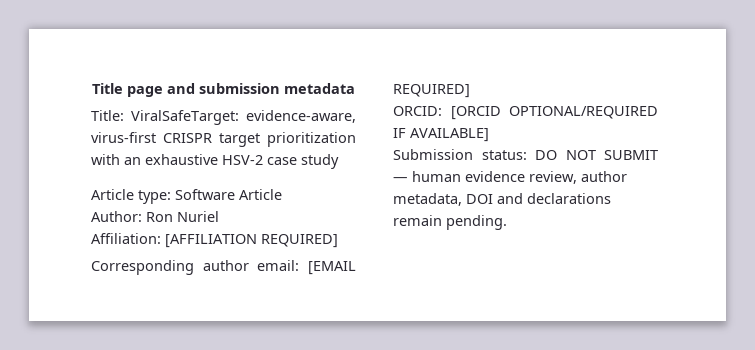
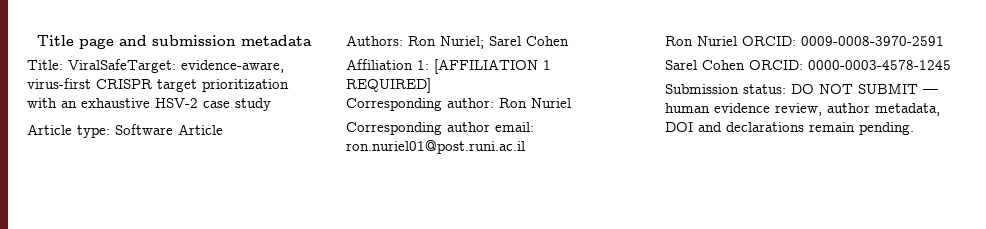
- Author: Ron Nuriel
- Affiliation: [AFFILIATION REQUIRED]
+ Authors: Ron Nuriel; Sarel Cohen
+ Affiliation 1: [AFFILIATION 1 REQUIRED]
+ Corresponding author: Ron Nuriel
- Corresponding author email: [EMAIL REQUIRED]
- ORCID: [ORCID OPTIONAL/REQUIRED IF AVAILABLE]
+ Corresponding author email: ron.nuriel01@post.runi.ac.il
+ Ron Nuriel ORCID: 0009-0008-3970-2591
+ Sarel Cohen ORCID: 0000-0003-4578-1245

